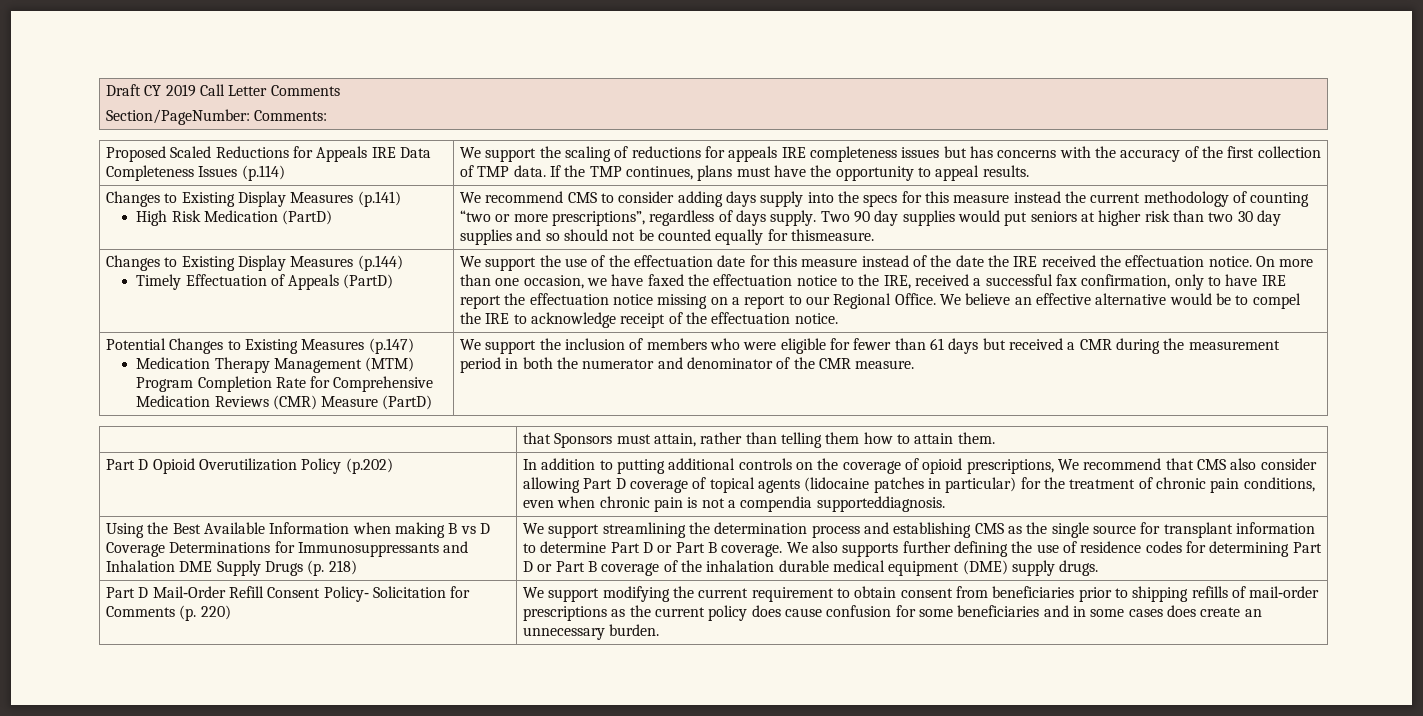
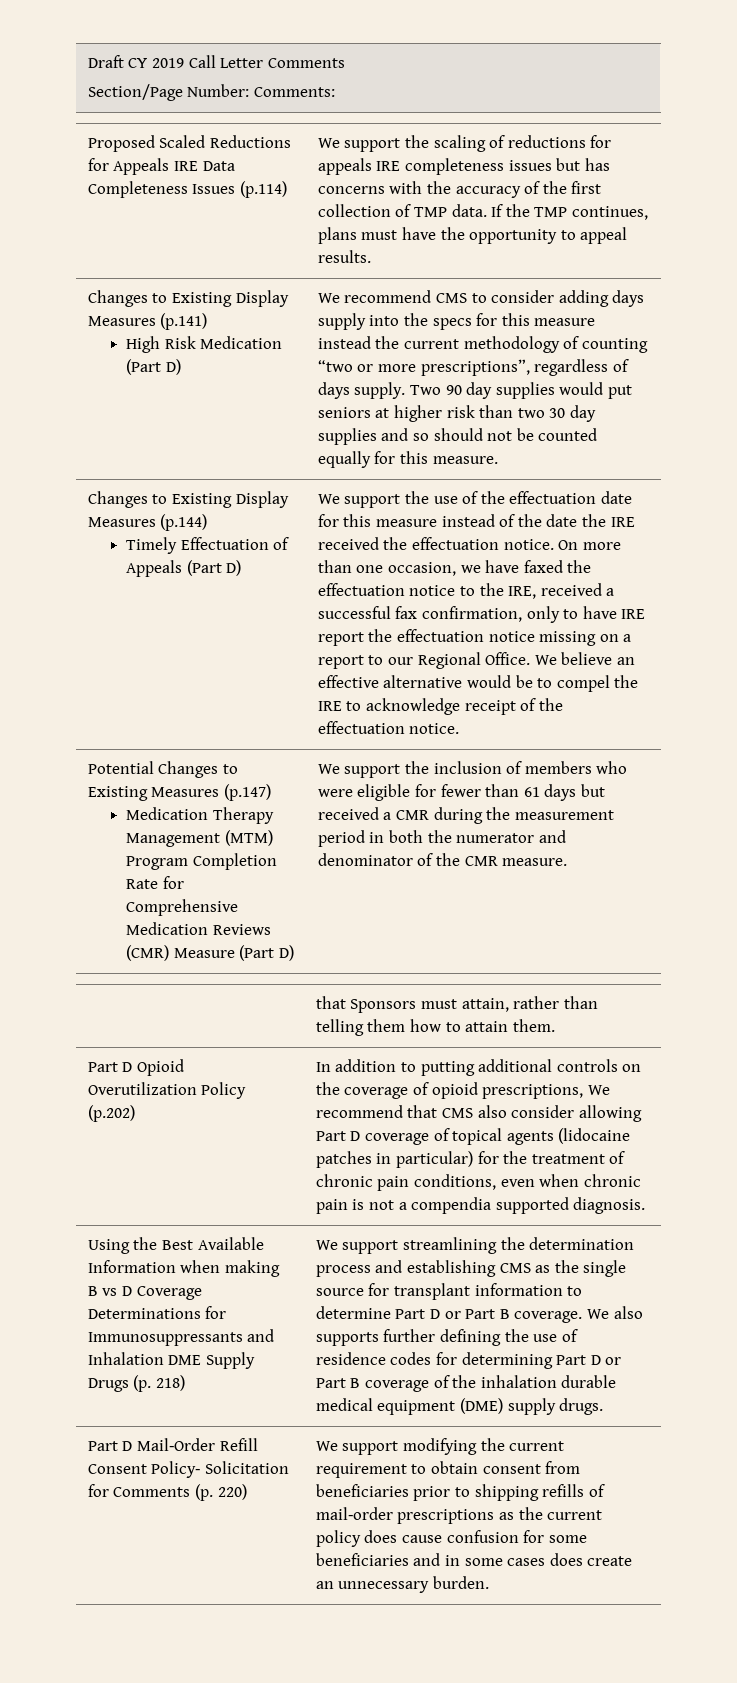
  Draft CY 2019 Call Letter Comments
- Section/PageNumber: Comments:
+ Section/Page Number: Comments:
- High Risk Medication (PartD)
+ High Risk Medication (Part D)
- Two 90 day supplies would put seniors at higher risk than two 30 day supplies and so should not be counted equally for thismeasure.
+ Two 90 day supplies would put seniors at higher risk than two 30 day supplies and so should not be counted equally for this measure.
- Timely Effectuation of Appeals (PartD)
+ Timely Effectuation of Appeals (Part D)
- Medication Therapy Management (MTM) Program Completion Rate for Comprehensive Medication Reviews (CMR) Measure (PartD)
+ Medication Therapy Management (MTM) Program Completion Rate for Comprehensive Medication Reviews (CMR) Measure (Part D)
- In addition to putting additional controls on the coverage of opioid prescriptions, We recommend that CMS also consider allowing Part D coverage of topical agents (lidocaine patches in particular) for the treatment of chronic pain conditions, even when chronic pain is not a compendia supporteddiagnosis.
+ In addition to putting additional controls on the coverage of opioid prescriptions, We recommend that CMS also consider allowing Part D coverage of topical agents (lidocaine patches in particular) for the treatment of chronic pain conditions, even when chronic pain is not a compendia supported diagnosis.

